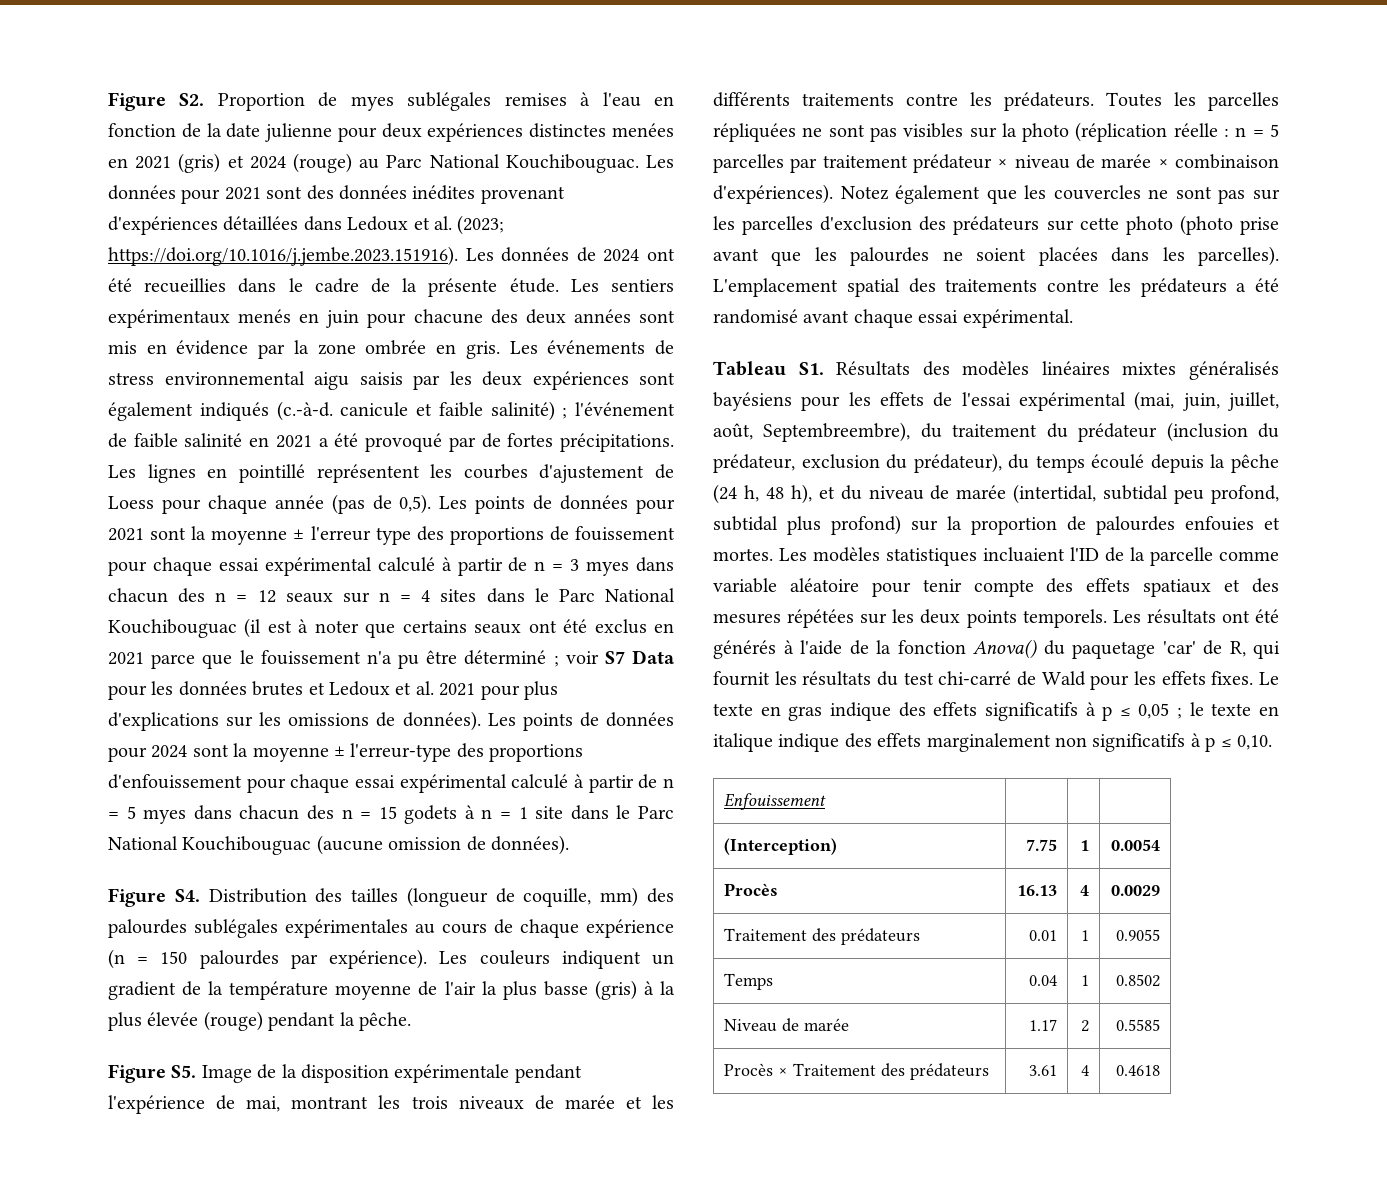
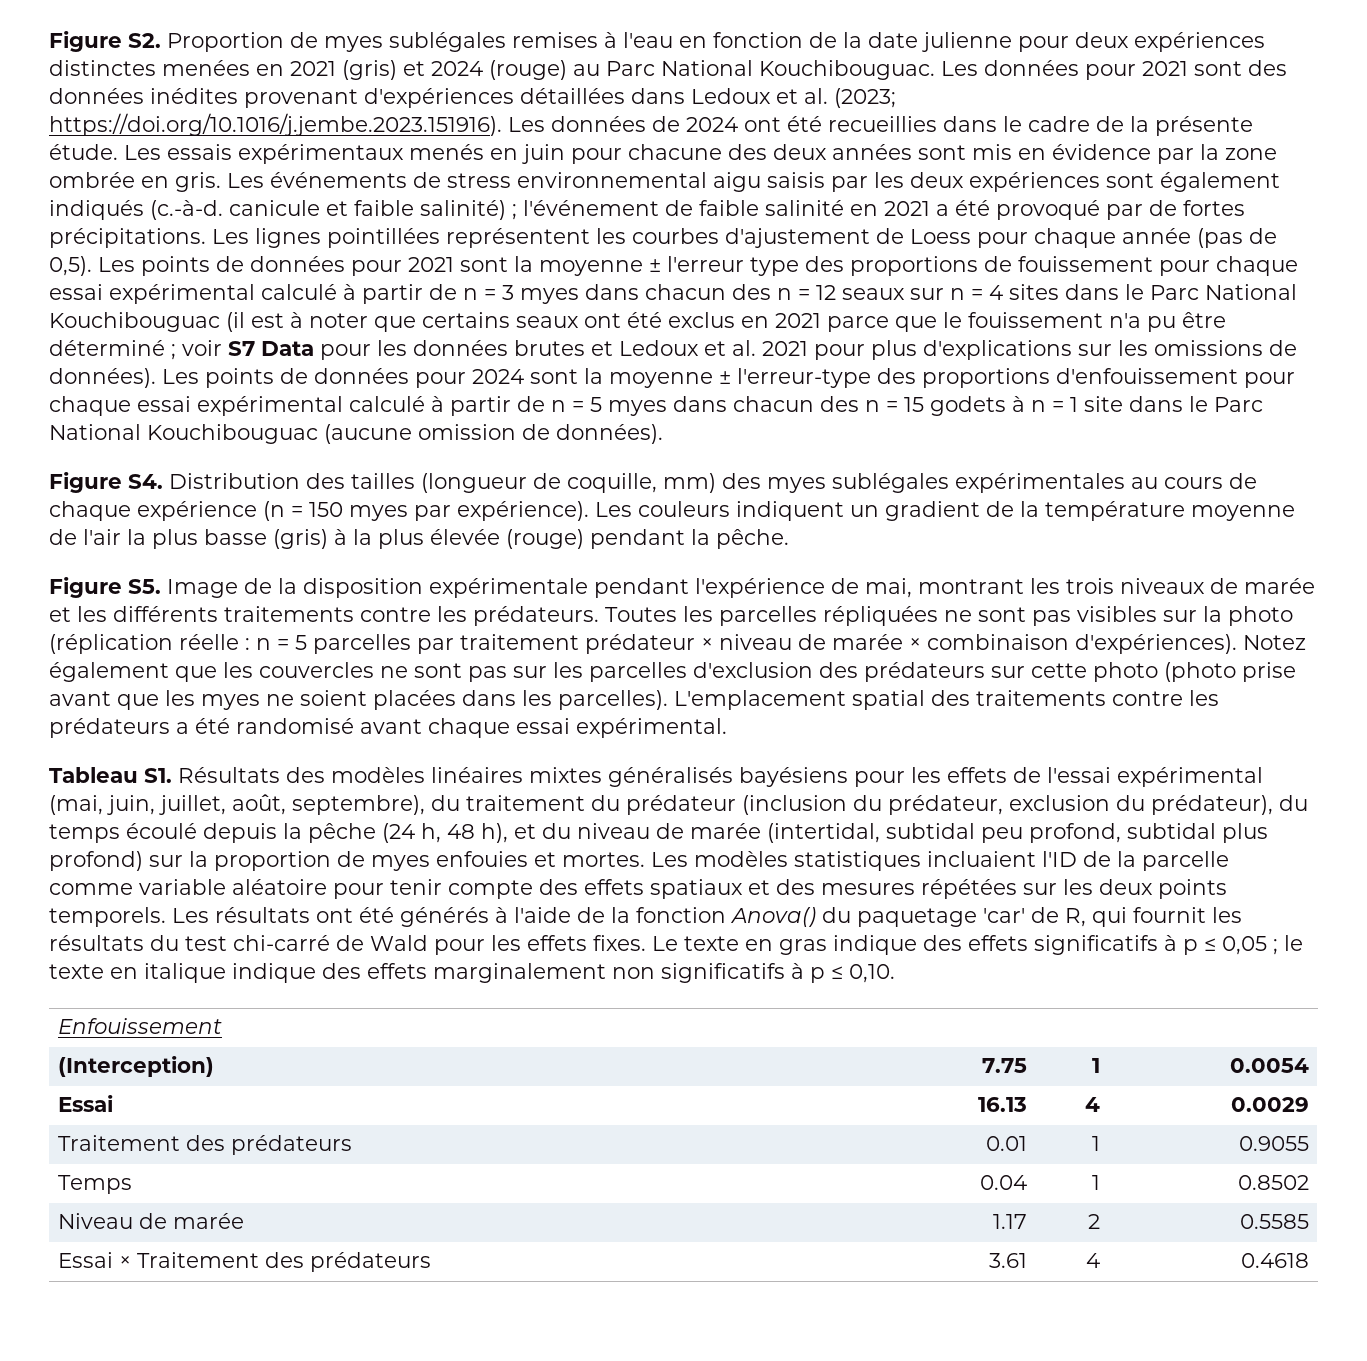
- Les sentiers expérimentaux menés en juin pour chacune des deux années sont mis en évidence par la zone ombrée en gris.
+ Les essais expérimentaux menés en juin pour chacune des deux années sont mis en évidence par la zone ombrée en gris.
- Les lignes en pointillé représentent les courbes d'ajustement de Loess pour chaque année (pas de 0,5).
+ Les lignes pointillées représentent les courbes d'ajustement de Loess pour chaque année (pas de 0,5).
- Figure S4. Distribution des tailles (longueur de coquille, mm) des palourdes sublégales expérimentales au cours de chaque expérience (n = 150 palourdes par expérience).
+ Figure S4. Distribution des tailles (longueur de coquille, mm) des myes sublégales expérimentales au cours de chaque expérience (n = 150 myes par expérience).
- Notez également que les couvercles ne sont pas sur les parcelles d'exclusion des prédateurs sur cette photo (photo prise avant que les palourdes ne soient placées dans les parcelles).
+ Notez également que les couvercles ne sont pas sur les parcelles d'exclusion des prédateurs sur cette photo (photo prise avant que les myes ne soient placées dans les parcelles).
- Tableau S1. Résultats des modèles linéaires mixtes généralisés bayésiens pour les effets de l'essai expérimental (mai, juin, juillet, août, Septembreembre), du traitement du prédateur (inclusion du prédateur, exclusion du prédateur), du temps écoulé depuis la pêche (24 h, 48 h), et du niveau de marée (intertidal, subtidal peu profond, subtidal plus profond) sur la proportion de palourdes enfouies et mortes.
+ Tableau S1. Résultats des modèles linéaires mixtes généralisés bayésiens pour les effets de l'essai expérimental (mai, juin, juillet, août, septembre), du traitement du prédateur (inclusion du prédateur, exclusion du prédateur), du temps écoulé depuis la pêche (24 h, 48 h), et du niveau de marée (intertidal, subtidal peu profond, subtidal plus profond) sur la proportion de myes enfouies et mortes.
- Procès | 16.13 | 4 | 0.0029
+ Essai | 16.13 | 4 | 0.0029
- Procès × Traitement des prédateurs | 3.61 | 4 | 0.4618
+ Essai × Traitement des prédateurs | 3.61 | 4 | 0.4618

